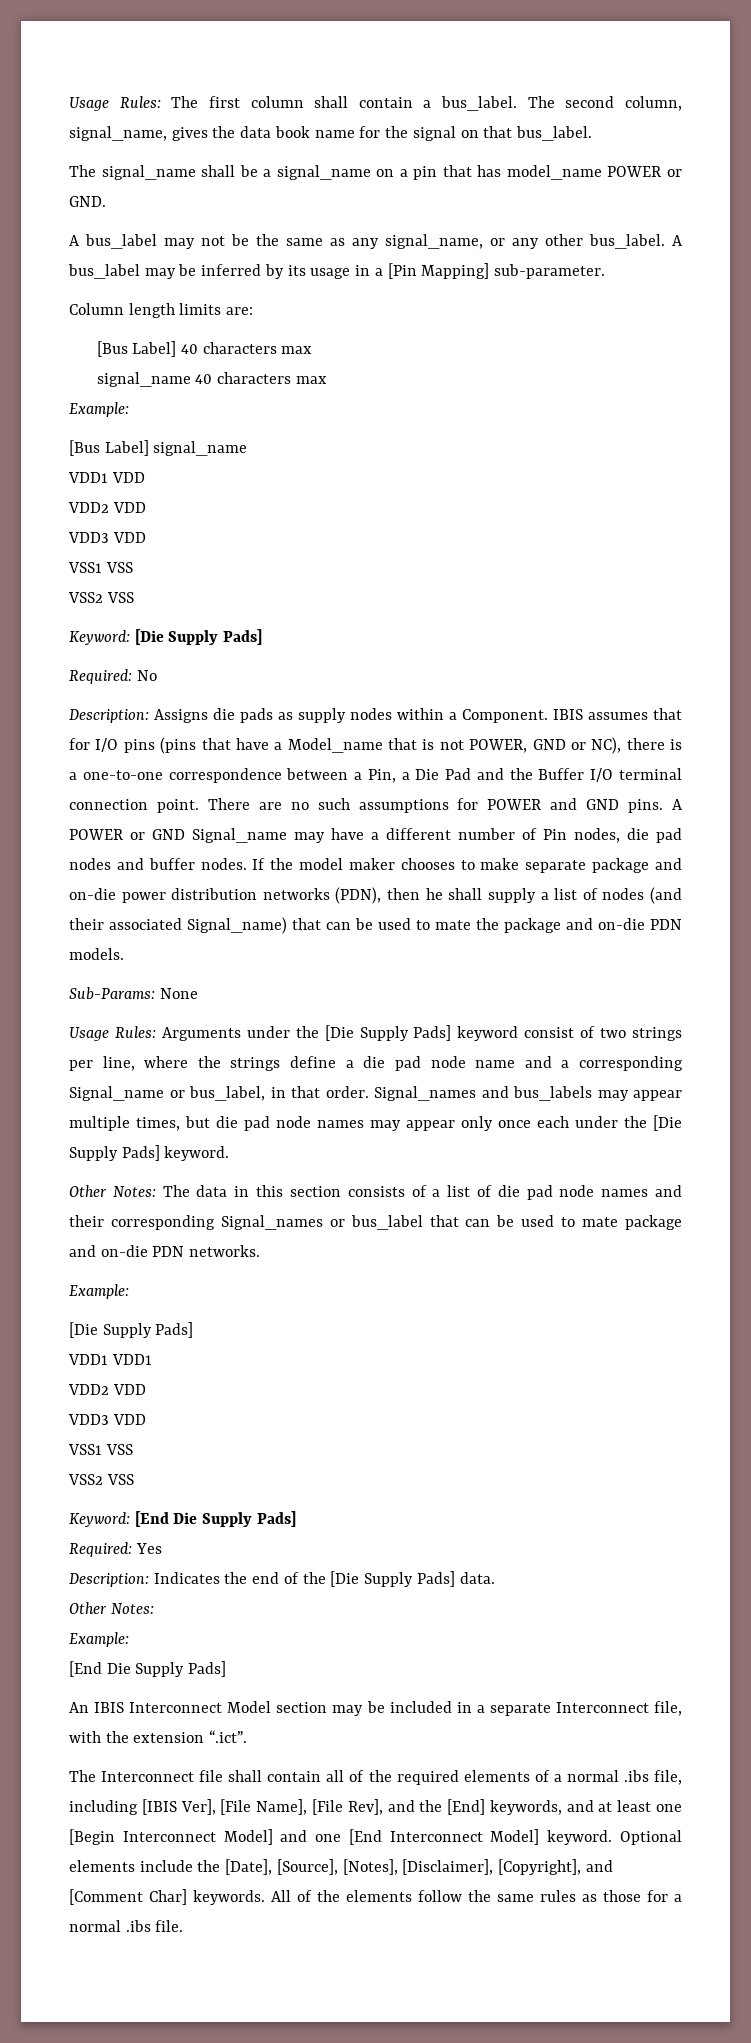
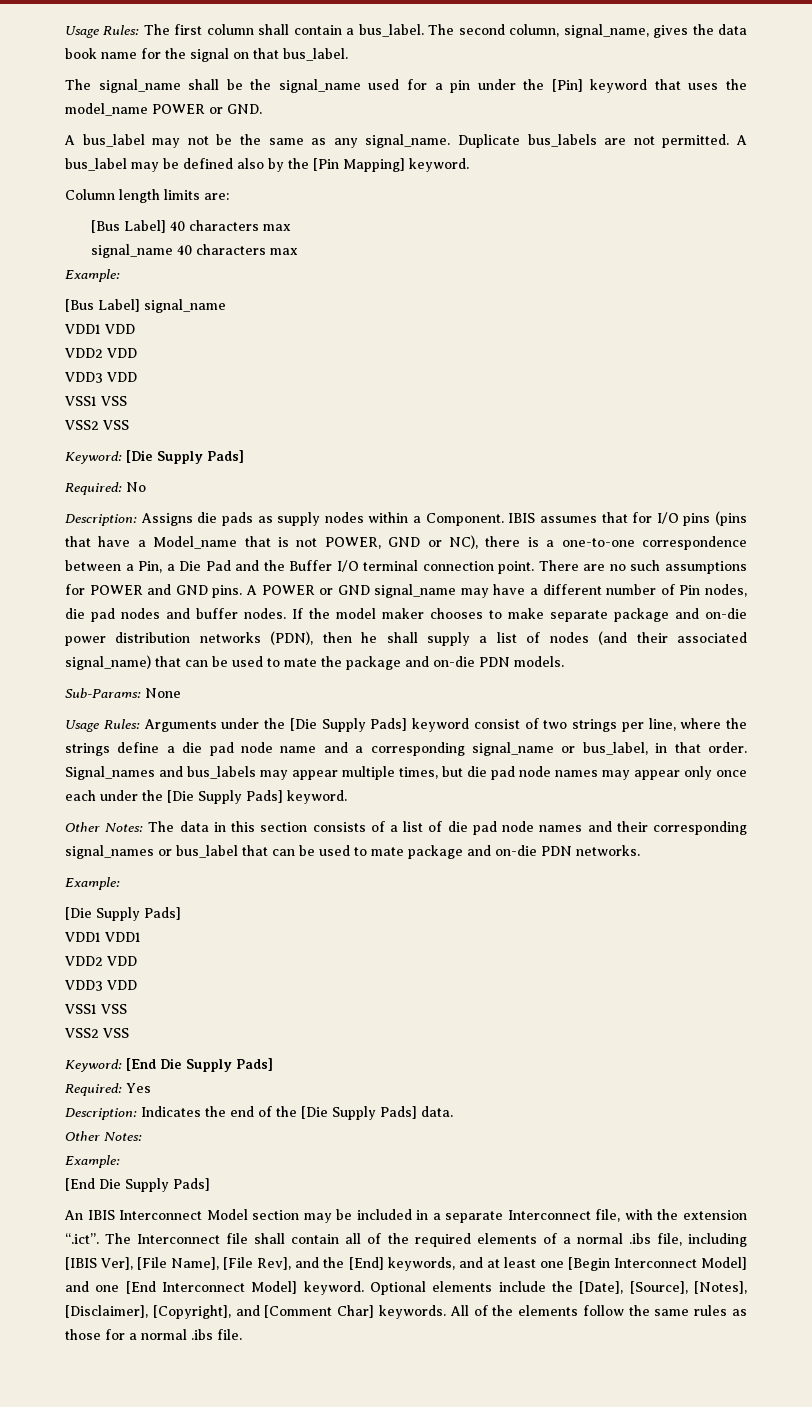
- The signal_name shall be a signal_name on a pin that has model_name POWER or GND.
+ The signal_name shall be the signal_name used for a pin under the [Pin] keyword that uses the model_name POWER or GND.
- A bus_label may not be the same as any signal_name, or any other bus_label. A bus_label may be inferred by its usage in a [Pin Mapping] sub-parameter.
+ A bus_label may not be the same as any signal_name. Duplicate bus_labels are not permitted. A bus_label may be defined also by the [Pin Mapping] keyword.
- A POWER or GND Signal_name may have a different number of Pin nodes, die pad nodes and buffer nodes.
+ A POWER or GND signal_name may have a different number of Pin nodes, die pad nodes and buffer nodes.
- If the model maker chooses to make separate package and on-die power distribution networks (PDN), then he shall supply a list of nodes (and their associated Signal_name) that can be used to mate the package and on-die PDN models.
+ If the model maker chooses to make separate package and on-die power distribution networks (PDN), then he shall supply a list of nodes (and their associated signal_name) that can be used to mate the package and on-die PDN models.
- Usage Rules: Arguments under the [Die Supply Pads] keyword consist of two strings per line, where the strings define a die pad node name and a corresponding Signal_name or bus_label, in that order.
+ Usage Rules: Arguments under the [Die Supply Pads] keyword consist of two strings per line, where the strings define a die pad node name and a corresponding signal_name or bus_label, in that order.
- Other Notes: The data in this section consists of a list of die pad node names and their corresponding Signal_names or bus_label that can be used to mate package and on-die PDN networks.
+ Other Notes: The data in this section consists of a list of die pad node names and their corresponding signal_names or bus_label that can be used to mate package and on-die PDN networks.
- An IBIS Interconnect Model section may be included in a separate Interconnect file, with the extension “.ict”.
- The Interconnect file shall contain all of the required elements of a normal .ibs file, including [IBIS Ver], [File Name], [File Rev], and the [End] keywords, and at least one [Begin Interconnect Model] and one [End Interconnect Model] keyword.
+ An IBIS Interconnect Model section may be included in a separate Interconnect file, with the extension “.ict”. The Interconnect file shall contain all of the required elements of a normal .ibs file, including [IBIS Ver], [File Name], [File Rev], and the [End] keywords, and at least one [Begin Interconnect Model] and one [End Interconnect Model] keyword.

